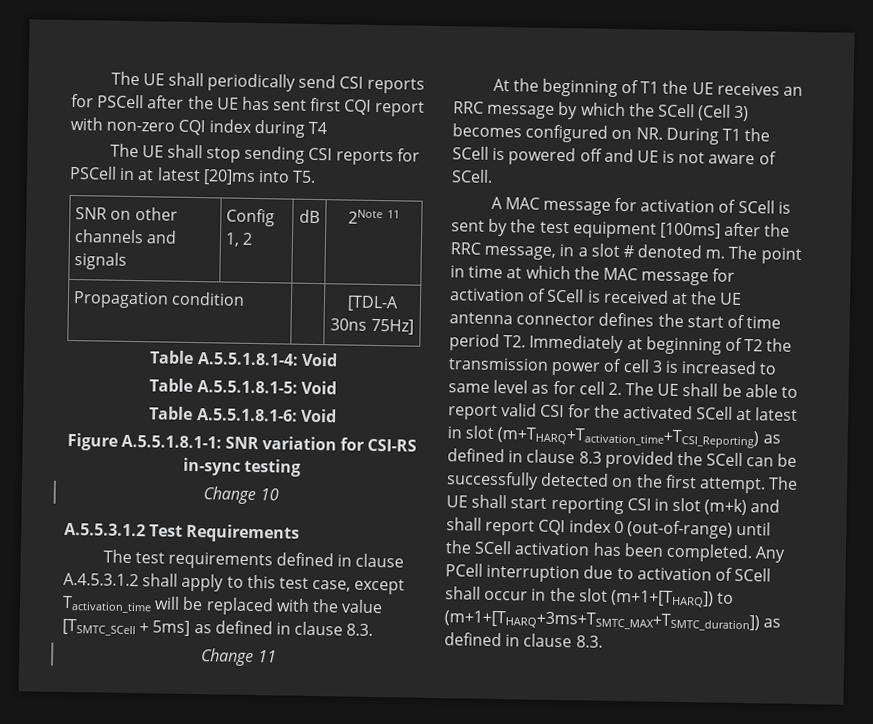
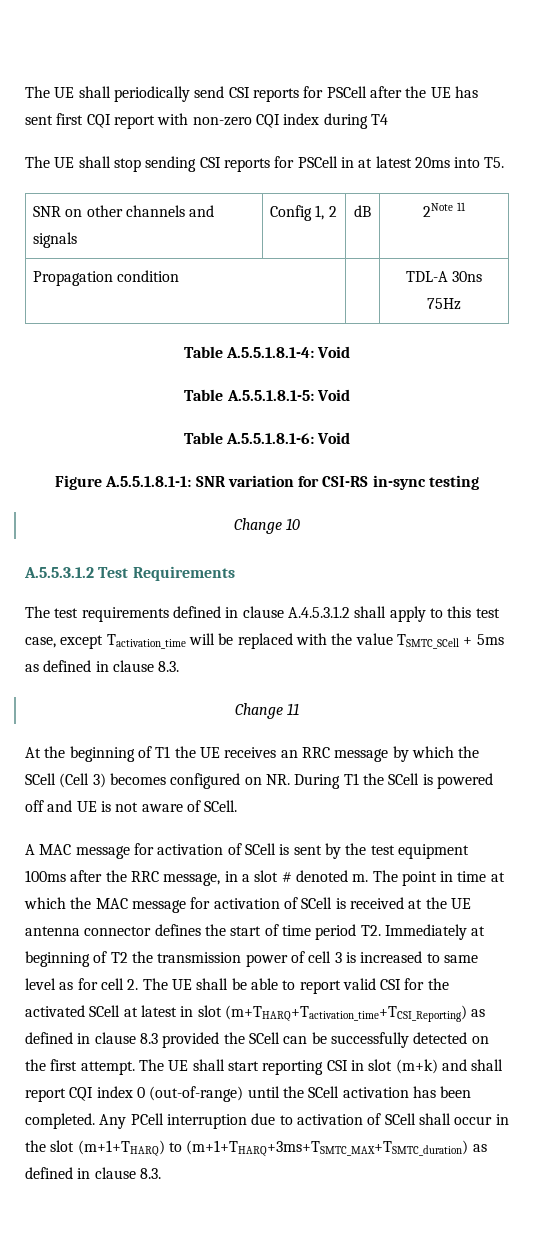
- The UE shall stop sending CSI reports for PSCell in at latest [20]ms into T5.
+ The UE shall stop sending CSI reports for PSCell in at latest 20ms into T5.
- Propagation condition | | [TDL-A 30ns 75Hz]
+ Propagation condition | | TDL-A 30ns 75Hz
- The test requirements defined in clause A.4.5.3.1.2 shall apply to this test case, except Tactivation_time will be replaced with the value [TSMTC_SCell + 5ms] as defined in clause 8.3.
+ The test requirements defined in clause A.4.5.3.1.2 shall apply to this test case, except Tactivation_time will be replaced with the value TSMTC_SCell + 5ms as defined in clause 8.3.
- A MAC message for activation of SCell is sent by the test equipment [100ms] after the RRC message, in a slot # denoted m.
+ A MAC message for activation of SCell is sent by the test equipment 100ms after the RRC message, in a slot # denoted m.
- Any PCell interruption due to activation of SCell shall occur in the slot (m+1+[THARQ]) to (m+1+[THARQ+3ms+TSMTC_MAX+TSMTC_duration]) as defined in clause 8.3.
+ Any PCell interruption due to activation of SCell shall occur in the slot (m+1+THARQ) to (m+1+THARQ+3ms+TSMTC_MAX+TSMTC_duration) as defined in clause 8.3.

